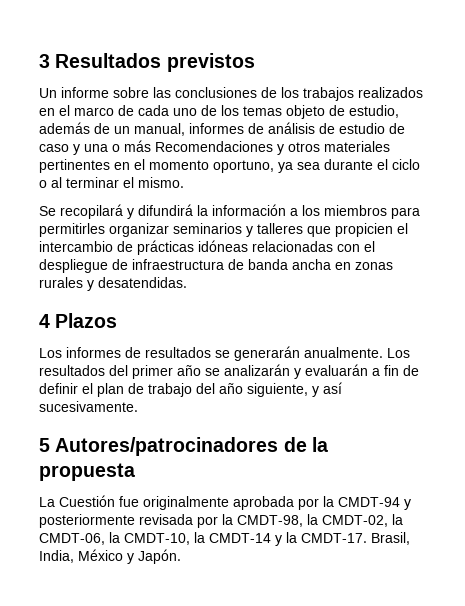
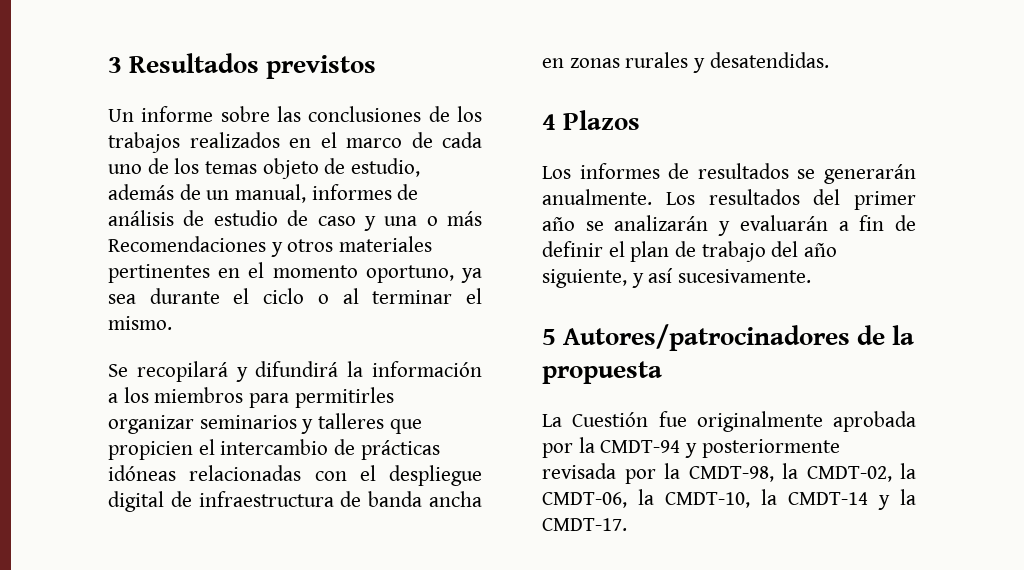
- Se recopilará y difundirá la información a los miembros para permitirles organizar seminarios y talleres que propicien el intercambio de prácticas idóneas relacionadas con el despliegue de infraestructura de banda ancha en zonas rurales y desatendidas.
+ Se recopilará y difundirá la información a los miembros para permitirles organizar seminarios y talleres que propicien el intercambio de prácticas idóneas relacionadas con el despliegue digital de infraestructura de banda ancha en zonas rurales y desatendidas.
- Brasil, India, México y Japón.

